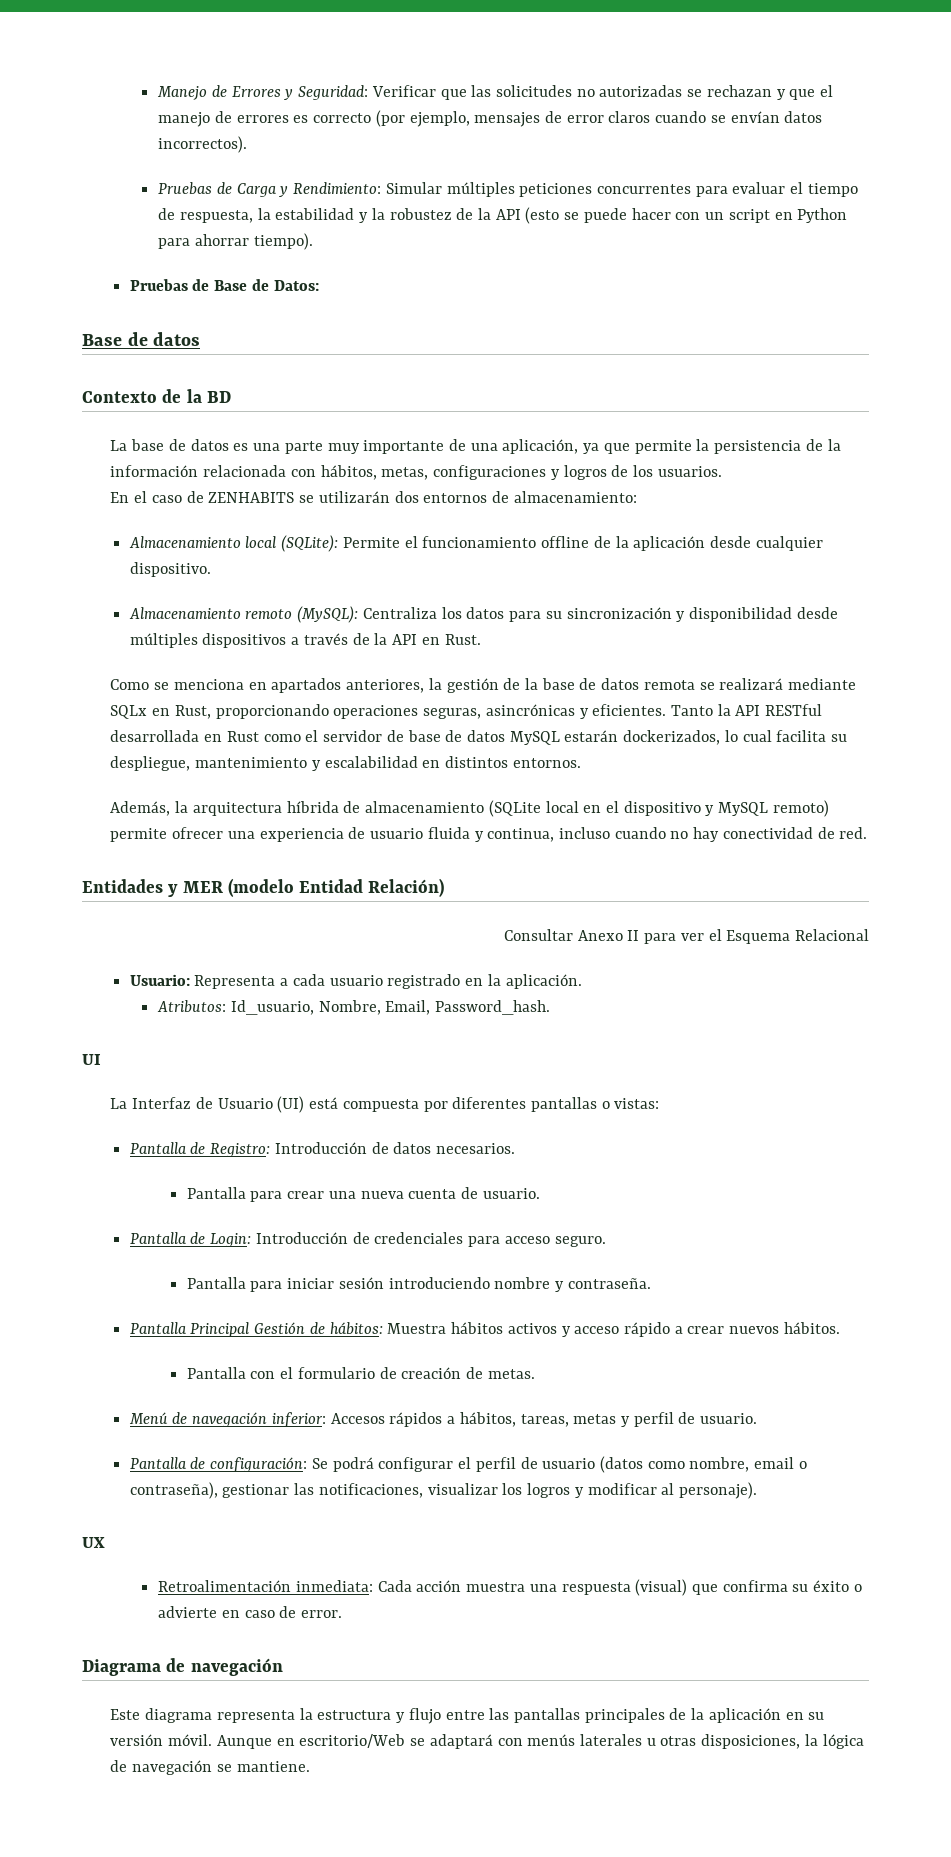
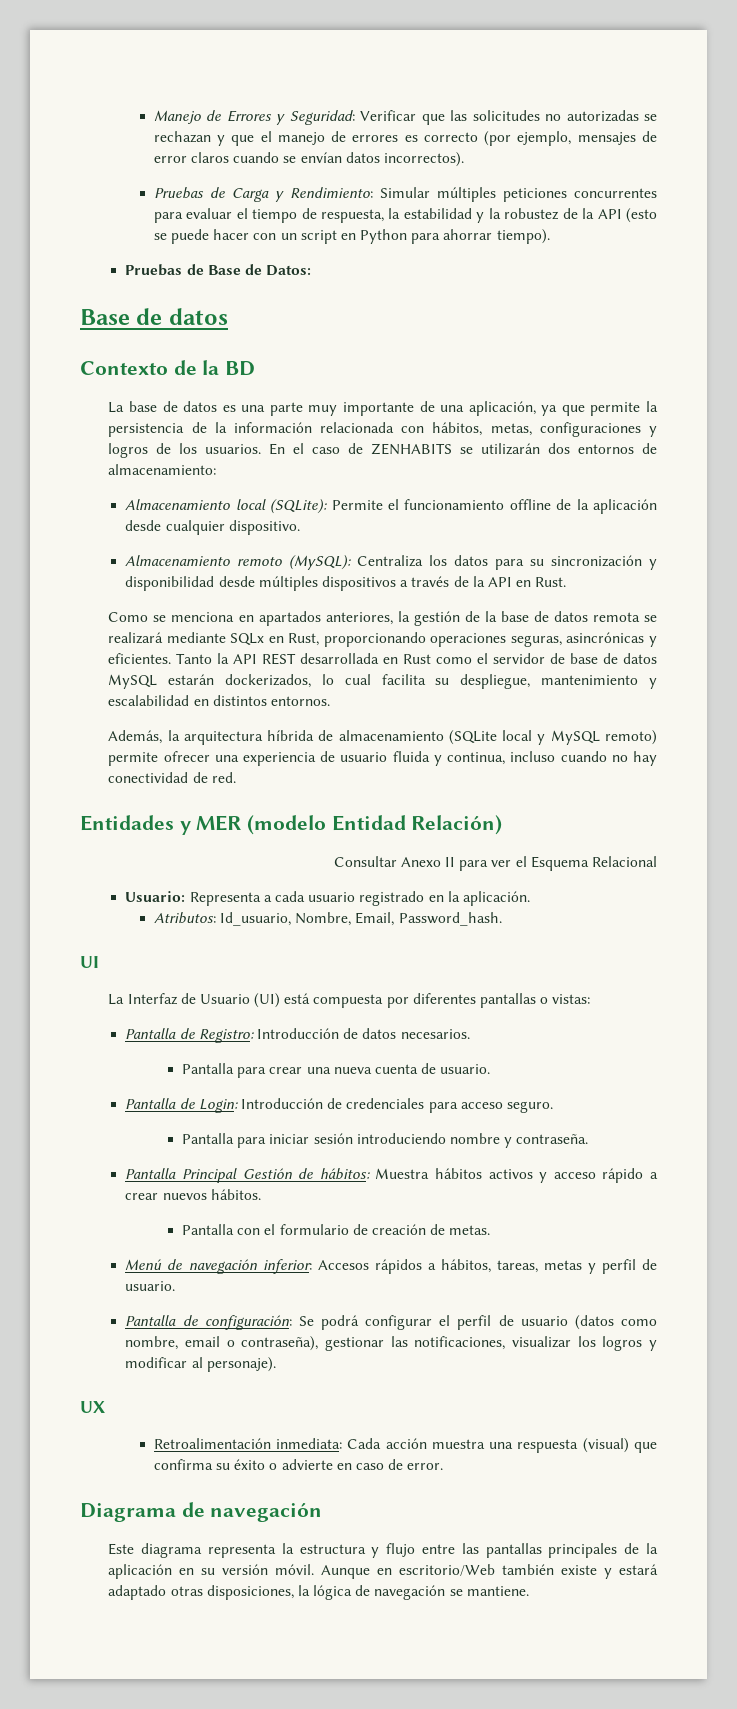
- La base de datos es una parte muy importante de una aplicación, ya que permite la persistencia de la información relacionada con hábitos, metas, configuraciones y logros de los usuarios.
- En el caso de ZENHABITS se utilizarán dos entornos de almacenamiento:
+ La base de datos es una parte muy importante de una aplicación, ya que permite la persistencia de la información relacionada con hábitos, metas, configuraciones y logros de los usuarios. En el caso de ZENHABITS se utilizarán dos entornos de almacenamiento:
- Tanto la API RESTful desarrollada en Rust como el servidor de base de datos MySQL estarán dockerizados, lo cual facilita su despliegue, mantenimiento y escalabilidad en distintos entornos.
+ Tanto la API REST desarrollada en Rust como el servidor de base de datos MySQL estarán dockerizados, lo cual facilita su despliegue, mantenimiento y escalabilidad en distintos entornos.
- Además, la arquitectura híbrida de almacenamiento (SQLite local en el dispositivo y MySQL remoto) permite ofrecer una experiencia de usuario fluida y continua, incluso cuando no hay conectividad de red.
+ Además, la arquitectura híbrida de almacenamiento (SQLite local y MySQL remoto) permite ofrecer una experiencia de usuario fluida y continua, incluso cuando no hay conectividad de red.
- Aunque en escritorio/Web se adaptará con menús laterales u otras disposiciones, la lógica de navegación se mantiene.
+ Aunque en escritorio/Web también existe y estará adaptado otras disposiciones, la lógica de navegación se mantiene.

